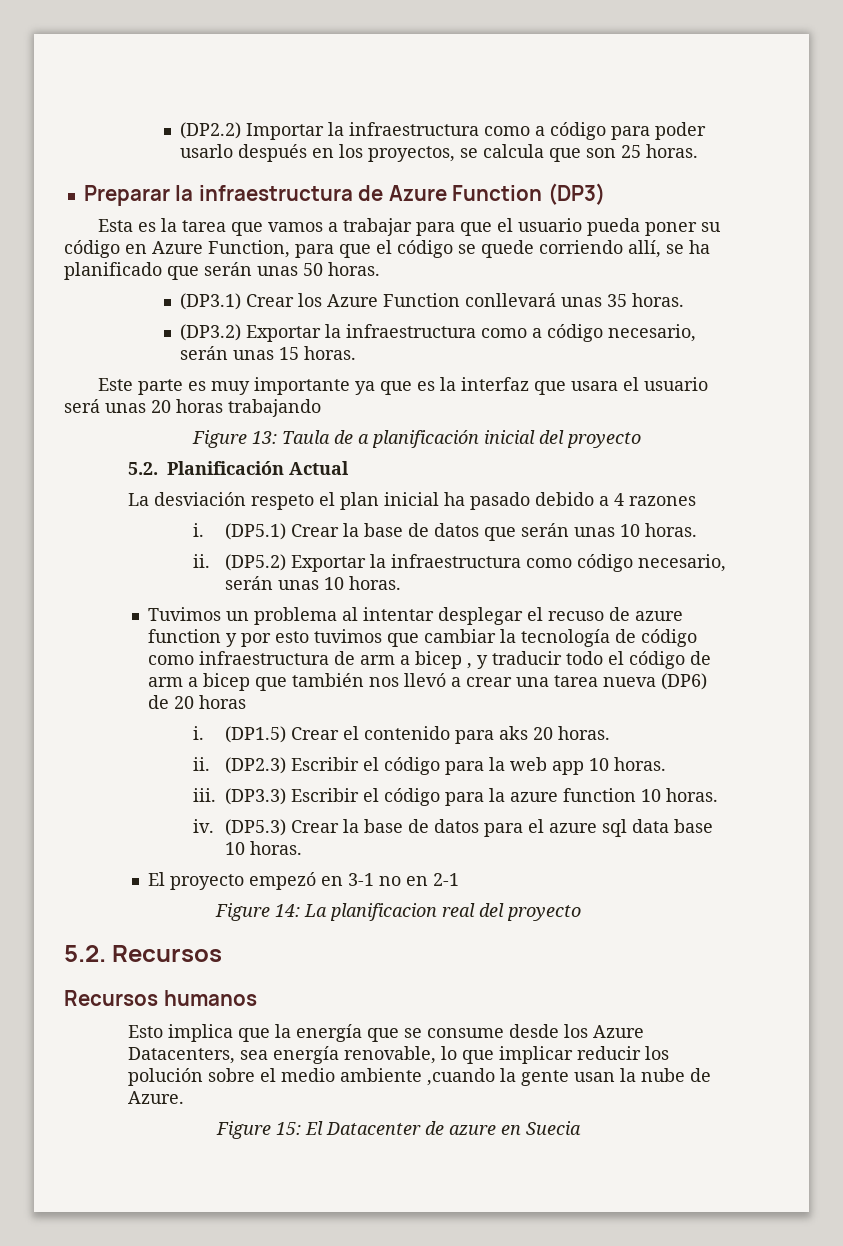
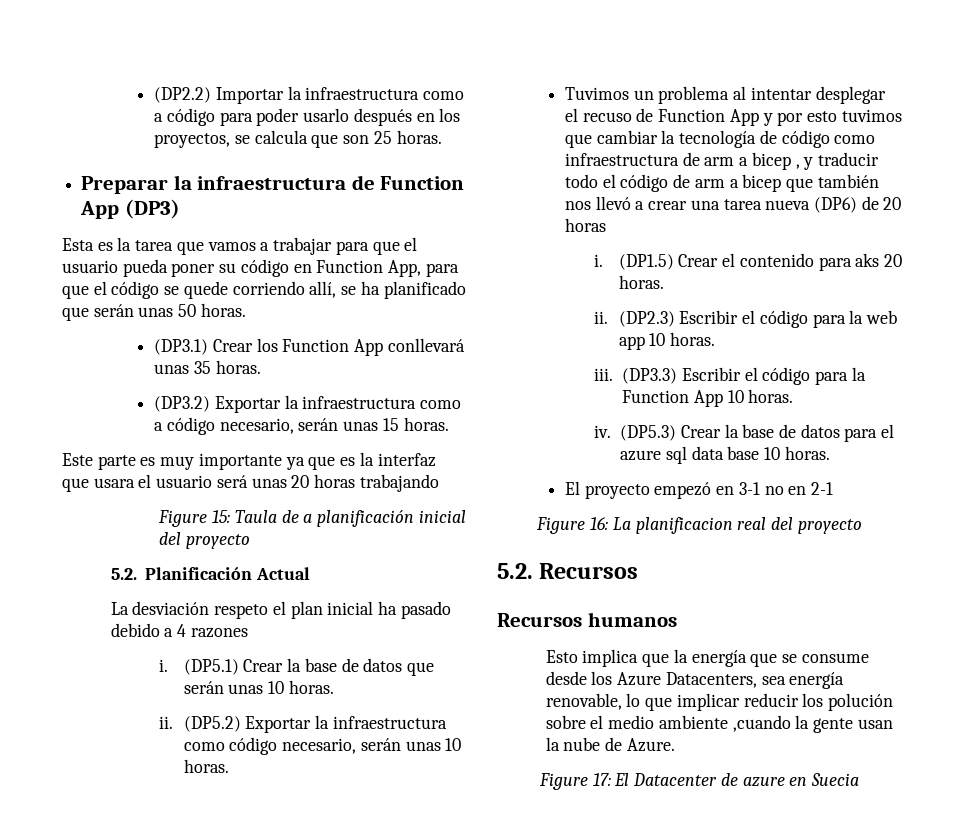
- Preparar la infraestructura de Azure Function (DP3)
+ Preparar la infraestructura de Function App (DP3)
- Esta es la tarea que vamos a trabajar para que el usuario pueda poner su código en Azure Function, para que el código se quede corriendo allí, se ha planificado que serán unas 50 horas.
+ Esta es la tarea que vamos a trabajar para que el usuario pueda poner su código en Function App, para que el código se quede corriendo allí, se ha planificado que serán unas 50 horas.
- (DP3.1) Crear los Azure Function conllevará unas 35 horas.
+ (DP3.1) Crear los Function App conllevará unas 35 horas.
- Figure 13: Taula de a planificación inicial del proyecto
+ Figure 15: Taula de a planificación inicial del proyecto
- Tuvimos un problema al intentar desplegar el recuso de azure function y por esto tuvimos que cambiar la tecnología de código como infraestructura de arm a bicep , y traducir todo el código de arm a bicep que también nos llevó a crear una tarea nueva (DP6) de 20 horas
+ Tuvimos un problema al intentar desplegar el recuso de Function App y por esto tuvimos que cambiar la tecnología de código como infraestructura de arm a bicep , y traducir todo el código de arm a bicep que también nos llevó a crear una tarea nueva (DP6) de 20 horas
- (DP3.3) Escribir el código para la azure function 10 horas.
+ (DP3.3) Escribir el código para la Function App 10 horas.
- Figure 14: La planificacion real del proyecto
+ Figure 16: La planificacion real del proyecto
- Figure 15: El Datacenter de azure en Suecia
+ Figure 17: El Datacenter de azure en Suecia

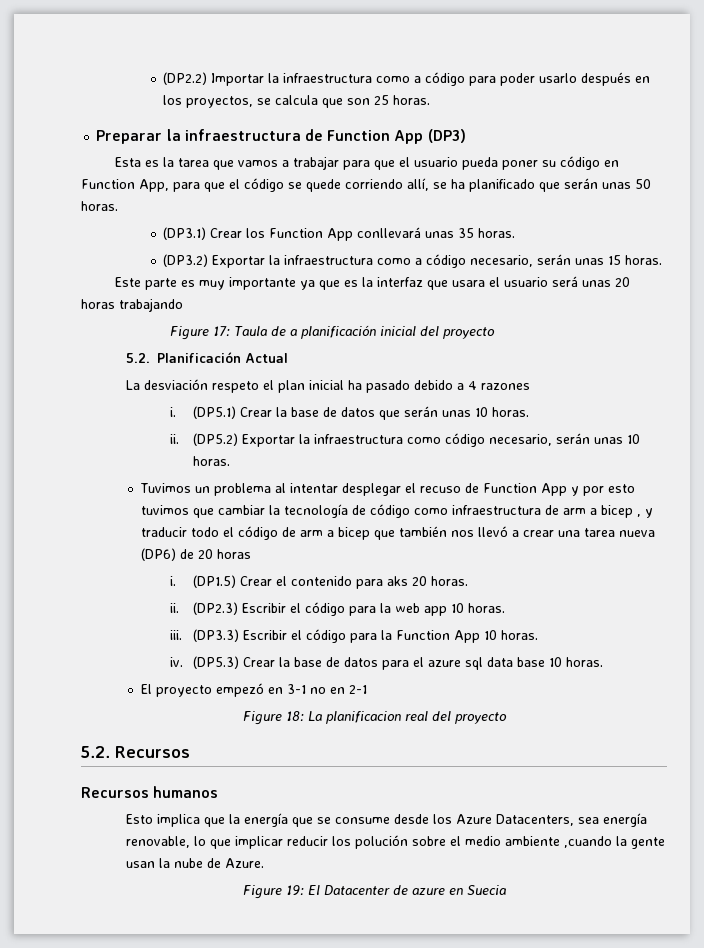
- Figure 15: Taula de a planificación inicial del proyecto
+ Figure 17: Taula de a planificación inicial del proyecto
- Figure 16: La planificacion real del proyecto
+ Figure 18: La planificacion real del proyecto
- Figure 17: El Datacenter de azure en Suecia
+ Figure 19: El Datacenter de azure en Suecia

